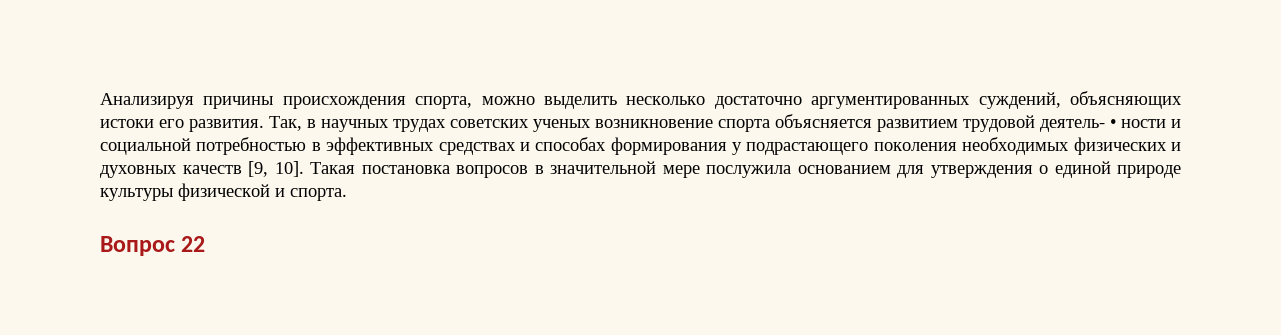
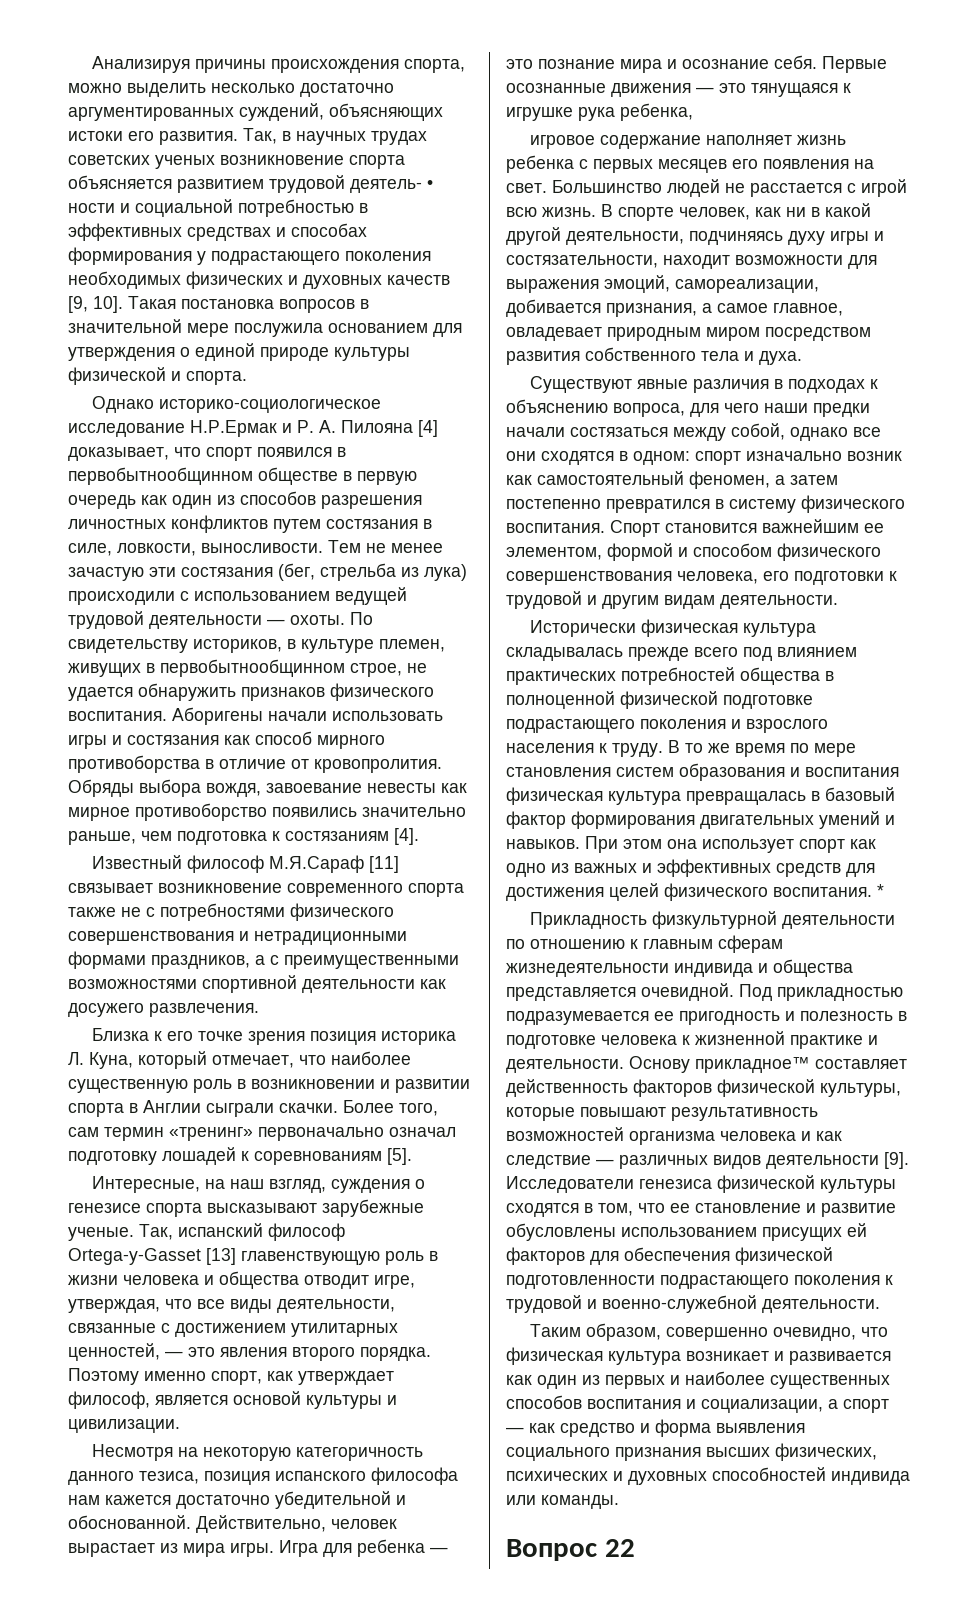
+ Однако историко-социологическое исследование Н.Р.Ермак и Р. А. Пилояна [4] доказывает, что спорт появился в первобытнообщинном обществе в первую очередь как один из способов разрешения личностных конфликтов путем состязания в силе, ловкости, выносливости. Тем не менее зачастую эти состязания (бег, стрельба из лука) происходили с использованием ведущей трудовой деятельности — охоты. По свидетельству историков, в культуре племен, живущих в первобытнообщинном строе, не удается обнаружить признаков физического воспитания. Аборигены начали использовать игры и состязания как способ мирного противоборства в отличие от кровопролития. Обряды выбора вождя, завоевание невесты как мирное противоборство появились значительно раньше, чем подготовка к состязаниям [4].
+ Известный философ М.Я.Сараф [11] связывает возникновение современного спорта также не с потребностями физического совершенствования и нетрадиционными формами праздников, а с преимущественными возможностями спортивной деятельности как досужего развлечения.
+ Близка к его точке зрения позиция историка Л. Куна, который отмечает, что наиболее существенную роль в возникновении и развитии спорта в Англии сыграли скачки. Более того, сам термин «тренинг» первоначально означал подготовку лошадей к соревнованиям [5].
+ Интересные, на наш взгляд, суждения о генезисе спорта высказывают зарубежные ученые. Так, испанский философ Ortega-y-Gasset [13] главенствующую роль в жизни человека и общества отводит игре, утверждая, что все виды деятельности, связанные с достижением утилитарных ценностей, — это явления второго порядка. Поэтому именно спорт, как утверждает философ, является основой культуры и цивилизации.
+ Несмотря на некоторую категоричность данного тезиса, позиция испанского философа нам кажется достаточно убедительной и обоснованной. Действительно, человек вырастает из мира игры. Игра для ребенка — это познание мира и осознание себя. Первые осознанные движения — это тянущаяся к игрушке рука ребенка,
+ игровое содержание наполняет жизнь ребенка с первых месяцев его появления на свет. Большинство людей не расстается с игрой всю жизнь. В спорте человек, как ни в какой другой деятельности, подчиняясь духу игры и состязательности, находит возможности для выражения эмоций, самореализации, добивается признания, а самое главное, овладевает природным миром посредством развития собственного тела и духа.
+ Существуют явные различия в подходах к объяснению вопроса, для чего наши предки начали состязаться между собой, однако все они сходятся в одном: спорт изначально возник как самостоятельный феномен, а затем постепенно превратился в систему физического воспитания. Спорт становится важнейшим ее элементом, формой и способом физического совершенствования человека, его подготовки к трудовой и другим видам деятельности.
+ Исторически физическая культура складывалась прежде всего под влиянием практических потребностей общества в полноценной физической подготовке подрастающего поколения и взрослого населения к труду. В то же время по мере становления систем образования и воспитания физическая культура превращалась в базовый фактор формирования двигательных умений и навыков. При этом она использует спорт как одно из важных и эффективных средств для достижения целей физического воспитания. *
+ Прикладность физкультурной деятельности по отношению к главным сферам жизнедеятельности индивида и общества представляется очевидной. Под прикладностью подразумевается ее пригодность и полезность в подготовке человека к жизненной практике и деятельности. Основу прикладное™ составляет действенность факторов физической культуры, которые повышают результативность возможностей организма человека и как следствие — различных видов деятельности [9]. Исследователи генезиса физической культуры сходятся в том, что ее становление и развитие обусловлены использованием присущих ей факторов для обеспечения физической подготовленности подрастающего поколения к трудовой и военно-служебной деятельности.
+ Таким образом, совершенно очевидно, что физическая культура возникает и развивается как один из первых и наиболее существенных способов воспитания и социализации, а спорт — как средство и форма выявления социального признания высших физических, психических и духовных способностей индивида или команды.

